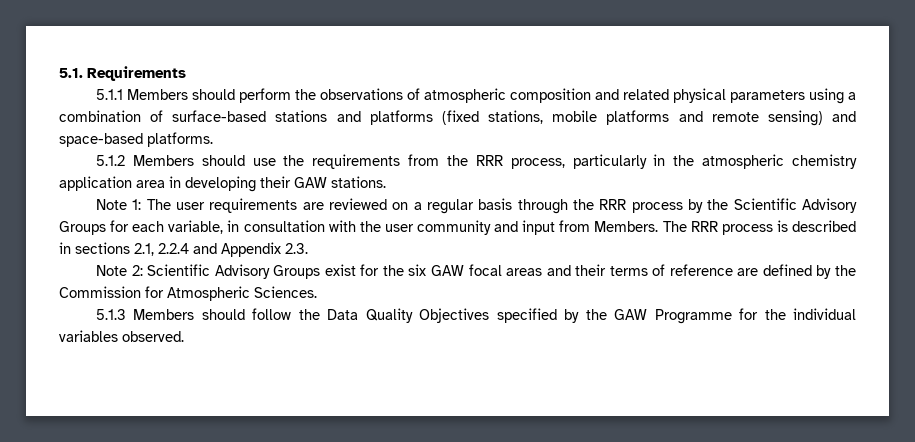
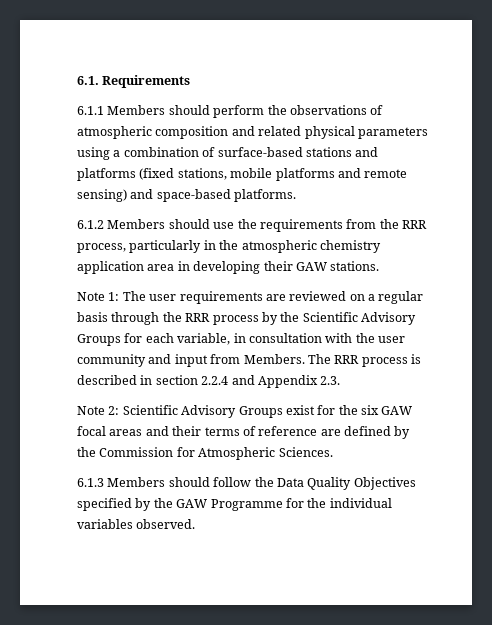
- 5.1. Requirements
+ 6.1. Requirements
- 5.1.1 Members should perform the observations of atmospheric composition and related physical parameters using a combination of surface-based stations and platforms (fixed stations, mobile platforms and remote sensing) and space-based platforms.
+ 6.1.1 Members should perform the observations of atmospheric composition and related physical parameters using a combination of surface-based stations and platforms (fixed stations, mobile platforms and remote sensing) and space-based platforms.
- 5.1.2 Members should use the requirements from the RRR process, particularly in the atmospheric chemistry application area in developing their GAW stations.
+ 6.1.2 Members should use the requirements from the RRR process, particularly in the atmospheric chemistry application area in developing their GAW stations.
- The RRR process is described in sections 2.1, 2.2.4 and Appendix 2.3.
+ The RRR process is described in section 2.2.4 and Appendix 2.3.
- 5.1.3 Members should follow the Data Quality Objectives specified by the GAW Programme for the individual variables observed.
+ 6.1.3 Members should follow the Data Quality Objectives specified by the GAW Programme for the individual variables observed.

